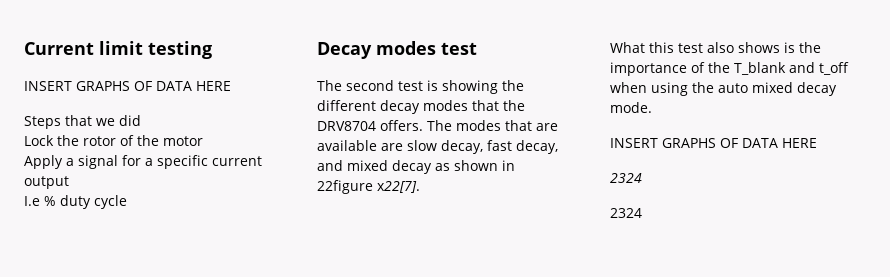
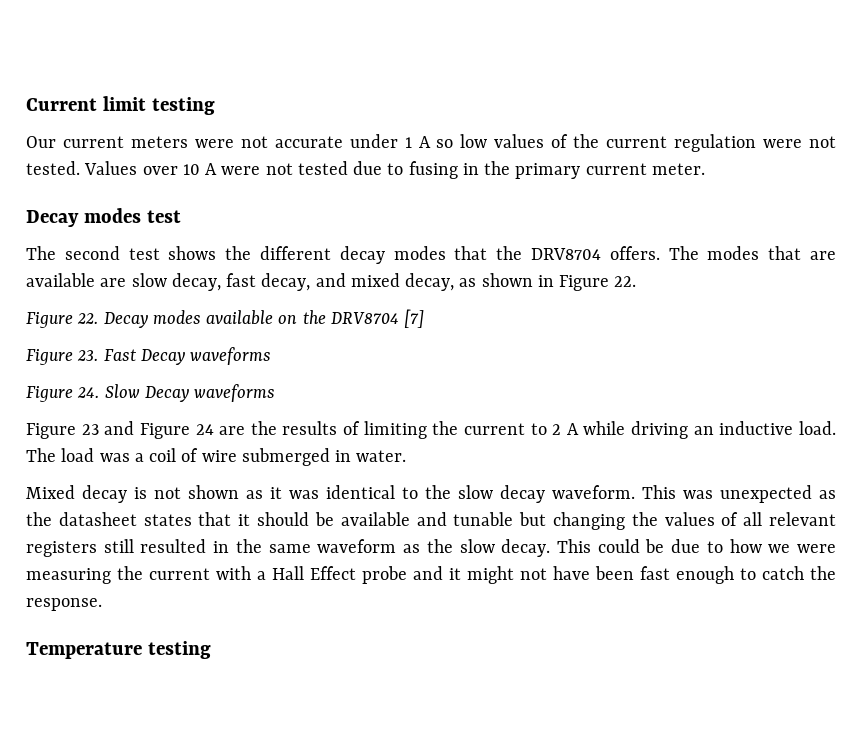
  Current limit testing
- INSERT GRAPHS OF DATA HERE
- Steps that we did
- Lock the rotor of the motor
- Apply a signal for a specific current output
- I.e % duty cycle
+ Our current meters were not accurate under 1 A so low values of the current regulation were not tested. Values over 10 A were not tested due to fusing in the primary current meter.
- The second test is showing the different decay modes that the DRV8704 offers.
+ The second test shows the different decay modes that the DRV8704 offers.
- The modes that are available are slow decay, fast decay, and mixed decay as shown in 22figure x22[7].
- What this test also shows is the importance of the T_blank and t_off when using the auto mixed decay mode.
- INSERT GRAPHS OF DATA HERE
- 2324
- 2324
+ The modes that are available are slow decay, fast decay, and mixed decay, as shown in Figure 22.
+ Figure 22. Decay modes available on the DRV8704 [7]
+ Figure 23. Fast Decay waveforms
+ Figure 24. Slow Decay waveforms
+ Figure 23 and Figure 24 are the results of limiting the current to 2 A while driving an inductive load. The load was a coil of wire submerged in water.
+ Mixed decay is not shown as it was identical to the slow decay waveform. This was unexpected as the datasheet states that it should be available and tunable but changing the values of all relevant registers still resulted in the same waveform as the slow decay. This could be due to how we were measuring the current with a Hall Effect probe and it might not have been fast enough to catch the response.
+ Temperature testing

